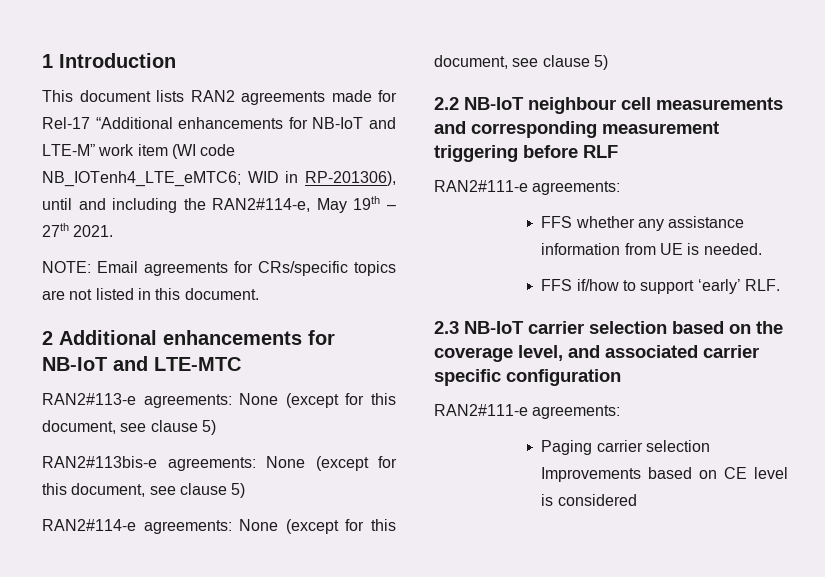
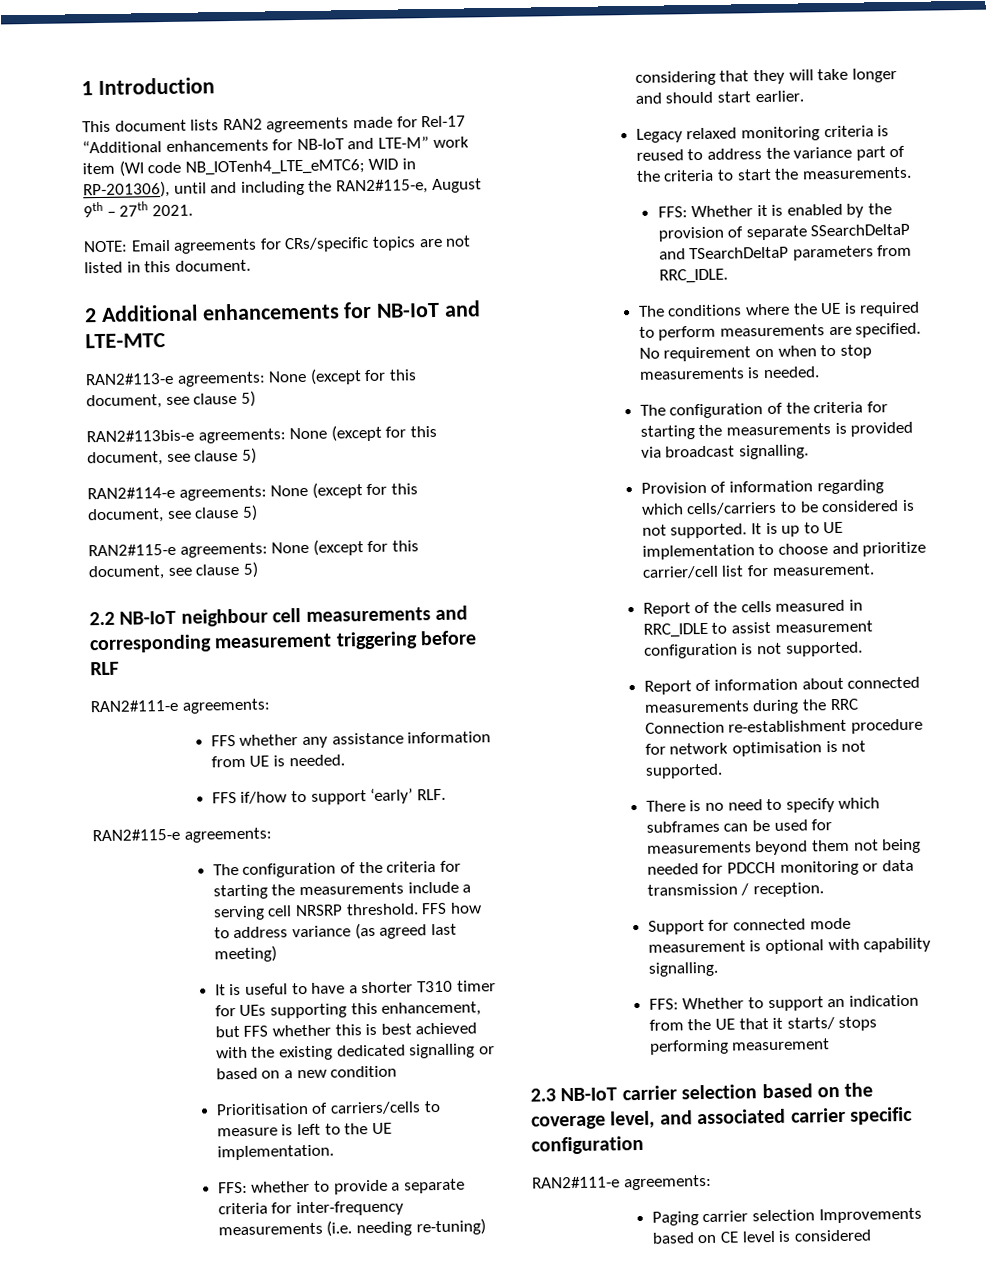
- This document lists RAN2 agreements made for Rel-17 “Additional enhancements for NB-IoT and LTE-M” work item (WI code NB_IOTenh4_LTE_eMTC6; WID in RP-201306), until and including the RAN2#114-e, May 19th – 27th 2021.
+ This document lists RAN2 agreements made for Rel-17 “Additional enhancements for NB-IoT and LTE-M” work item (WI code NB_IOTenh4_LTE_eMTC6; WID in RP-201306), until and including the RAN2#115-e, August 9th – 27th 2021.
+ RAN2#115-e agreements: None (except for this document, see clause 5)
  FFS if/how to support ‘early’ RLF.
+ RAN2#115-e agreements:
+ The configuration of the criteria for starting the measurements include a serving cell NRSRP threshold. FFS how to address variance (as agreed last meeting)
+ It is useful to have a shorter T310 timer for UEs supporting this enhancement, but FFS whether this is best achieved with the existing dedicated signalling or based on a new condition
+ Prioritisation of carriers/cells to measure is left to the UE implementation.
+ FFS: whether to provide a separate criteria for inter-frequency measurements (i.e. needing re-tuning) considering that they will take longer and should start earlier.
+ Legacy relaxed monitoring criteria is reused to address the variance part of the criteria to start the measurements.
+ FFS: Whether it is enabled by the provision of separate SSearchDeltaP and TSearchDeltaP parameters from RRC_IDLE.
+ The conditions where the UE is required to perform measurements are specified. No requirement on when to stop measurements is needed.
+ The configuration of the criteria for starting the measurements is provided via broadcast signalling.
+ Provision of information regarding which cells/carriers to be considered is not supported. It is up to UE implementation to choose and prioritize carrier/cell list for measurement.
+ Report of the cells measured in RRC_IDLE to assist measurement configuration is not supported.
+ Report of information about connected measurements during the RRC Connection re-establishment procedure for network optimisation is not supported.
+ There is no need to specify which subframes can be used for measurements beyond them not being needed for PDCCH monitoring or data transmission / reception.
+ Support for connected mode measurement is optional with capability signalling.
+ FFS: Whether to support an indication from the UE that it starts/ stops performing measurement

